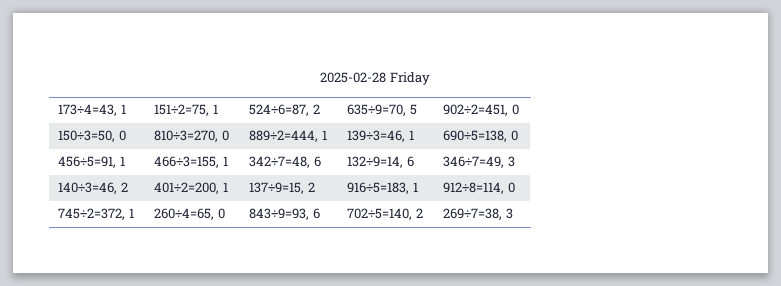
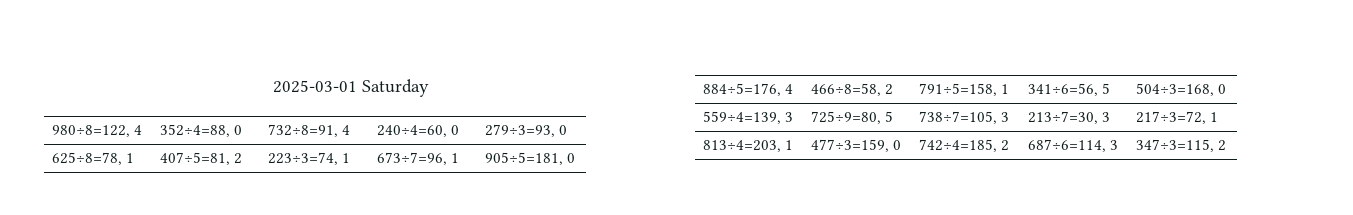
- 2025-02-28 Friday
- 173÷4=43, 1 | 151÷2=75, 1 | 524÷6=87, 2 | 635÷9=70, 5 | 902÷2=451, 0
- 150÷3=50, 0 | 810÷3=270, 0 | 889÷2=444, 1 | 139÷3=46, 1 | 690÷5=138, 0
- 456÷5=91, 1 | 466÷3=155, 1 | 342÷7=48, 6 | 132÷9=14, 6 | 346÷7=49, 3
- 140÷3=46, 2 | 401÷2=200, 1 | 137÷9=15, 2 | 916÷5=183, 1 | 912÷8=114, 0
- 745÷2=372, 1 | 260÷4=65, 0 | 843÷9=93, 6 | 702÷5=140, 2 | 269÷7=38, 3
+ 2025-03-01 Saturday
+ 980÷8=122, 4 | 352÷4=88, 0 | 732÷8=91, 4 | 240÷4=60, 0 | 279÷3=93, 0
+ 625÷8=78, 1 | 407÷5=81, 2 | 223÷3=74, 1 | 673÷7=96, 1 | 905÷5=181, 0
+ 884÷5=176, 4 | 466÷8=58, 2 | 791÷5=158, 1 | 341÷6=56, 5 | 504÷3=168, 0
+ 559÷4=139, 3 | 725÷9=80, 5 | 738÷7=105, 3 | 213÷7=30, 3 | 217÷3=72, 1
+ 813÷4=203, 1 | 477÷3=159, 0 | 742÷4=185, 2 | 687÷6=114, 3 | 347÷3=115, 2

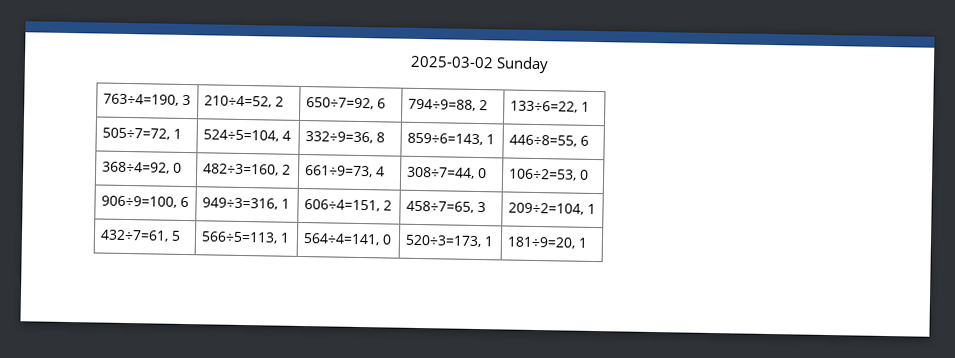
- 2025-03-01 Saturday
- 980÷8=122, 4 | 352÷4=88, 0 | 732÷8=91, 4 | 240÷4=60, 0 | 279÷3=93, 0
- 625÷8=78, 1 | 407÷5=81, 2 | 223÷3=74, 1 | 673÷7=96, 1 | 905÷5=181, 0
- 884÷5=176, 4 | 466÷8=58, 2 | 791÷5=158, 1 | 341÷6=56, 5 | 504÷3=168, 0
- 559÷4=139, 3 | 725÷9=80, 5 | 738÷7=105, 3 | 213÷7=30, 3 | 217÷3=72, 1
- 813÷4=203, 1 | 477÷3=159, 0 | 742÷4=185, 2 | 687÷6=114, 3 | 347÷3=115, 2
+ 2025-03-02 Sunday
+ 763÷4=190, 3 | 210÷4=52, 2 | 650÷7=92, 6 | 794÷9=88, 2 | 133÷6=22, 1
+ 505÷7=72, 1 | 524÷5=104, 4 | 332÷9=36, 8 | 859÷6=143, 1 | 446÷8=55, 6
+ 368÷4=92, 0 | 482÷3=160, 2 | 661÷9=73, 4 | 308÷7=44, 0 | 106÷2=53, 0
+ 906÷9=100, 6 | 949÷3=316, 1 | 606÷4=151, 2 | 458÷7=65, 3 | 209÷2=104, 1
+ 432÷7=61, 5 | 566÷5=113, 1 | 564÷4=141, 0 | 520÷3=173, 1 | 181÷9=20, 1

